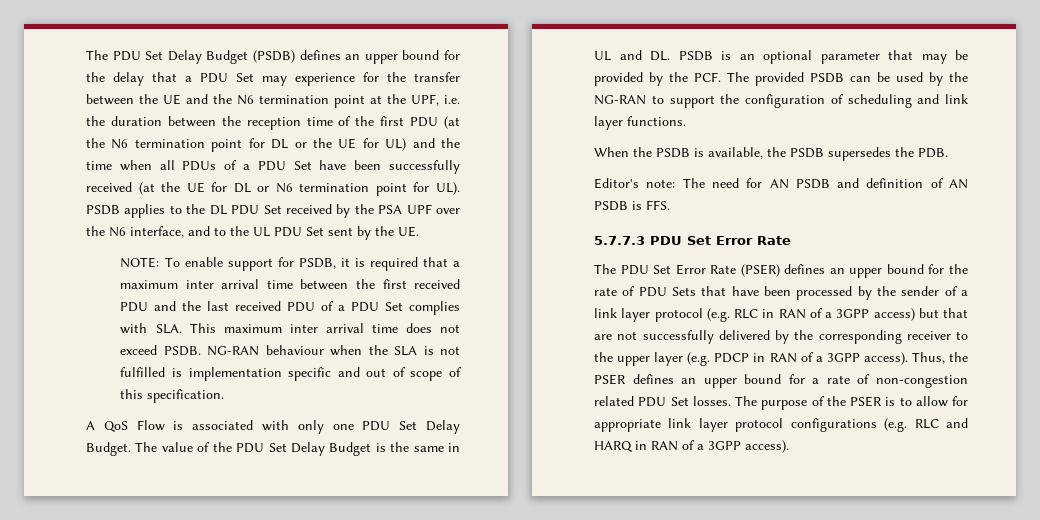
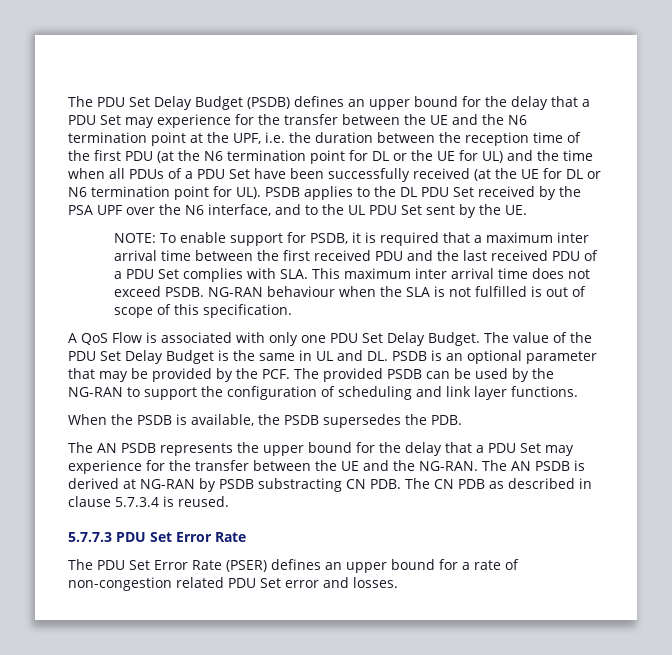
- NG-RAN behaviour when the SLA is not fulfilled is implementation specific and out of scope of this specification.
+ NG-RAN behaviour when the SLA is not fulfilled is out of scope of this specification.
- Editor's note: The need for AN PSDB and definition of AN PSDB is FFS.
+ The AN PSDB represents the upper bound for the delay that a PDU Set may experience for the transfer between the UE and the NG-RAN. The AN PSDB is derived at NG-RAN by PSDB substracting CN PDB. The CN PDB as described in clause 5.7.3.4 is reused.
- The PDU Set Error Rate (PSER) defines an upper bound for the rate of PDU Sets that have been processed by the sender of a link layer protocol (e.g. RLC in RAN of a 3GPP access) but that are not successfully delivered by the corresponding receiver to the upper layer (e.g. PDCP in RAN of a 3GPP access). Thus, the PSER defines an upper bound for a rate of non-congestion related PDU Set losses. The purpose of the PSER is to allow for appropriate link layer protocol configurations (e.g. RLC and HARQ in RAN of a 3GPP access).
+ The PDU Set Error Rate (PSER) defines an upper bound for a rate of non-congestion related PDU Set error and losses.

